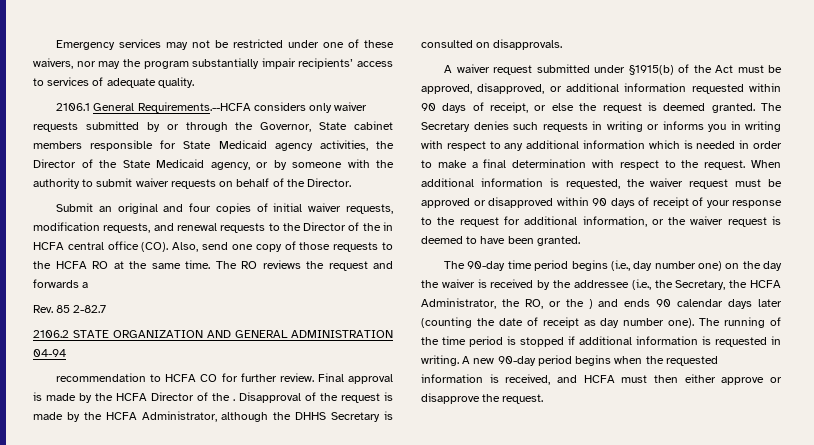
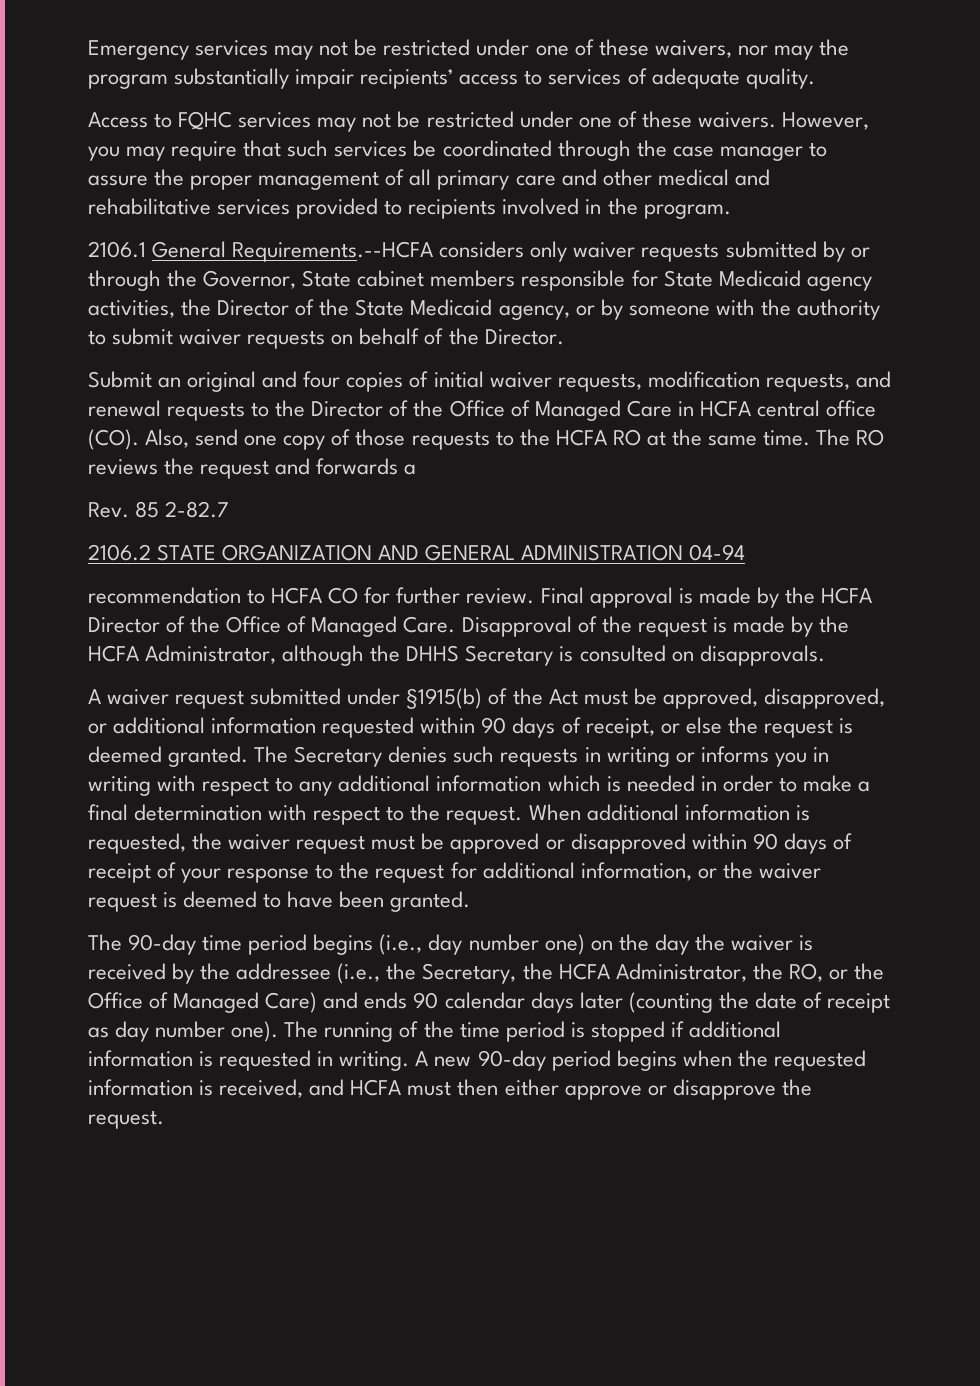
+ Access to FQHC services may not be restricted under one of these waivers. However, you may require that such services be coordinated through the case manager to assure the proper management of all primary care and other medical and rehabilitative services provided to recipients involved in the program.
- Submit an original and four copies of initial waiver requests, modification requests, and renewal requests to the Director of the in HCFA central office (CO). Also, send one copy of those requests to the HCFA RO at the same time.
+ Submit an original and four copies of initial waiver requests, modification requests, and renewal requests to the Director of the Office of Managed Care in HCFA central office (CO). Also, send one copy of those requests to the HCFA RO at the same time.
- Final approval is made by the HCFA Director of the .
+ Final approval is made by the HCFA Director of the Office of Managed Care.
- The 90-day time period begins (i.e., day number one) on the day the waiver is received by the addressee (i.e., the Secretary, the HCFA Administrator, the RO, or the ) and ends 90 calendar days later (counting the date of receipt as day number one).
+ The 90-day time period begins (i.e., day number one) on the day the waiver is received by the addressee (i.e., the Secretary, the HCFA Administrator, the RO, or the Office of Managed Care) and ends 90 calendar days later (counting the date of receipt as day number one).

